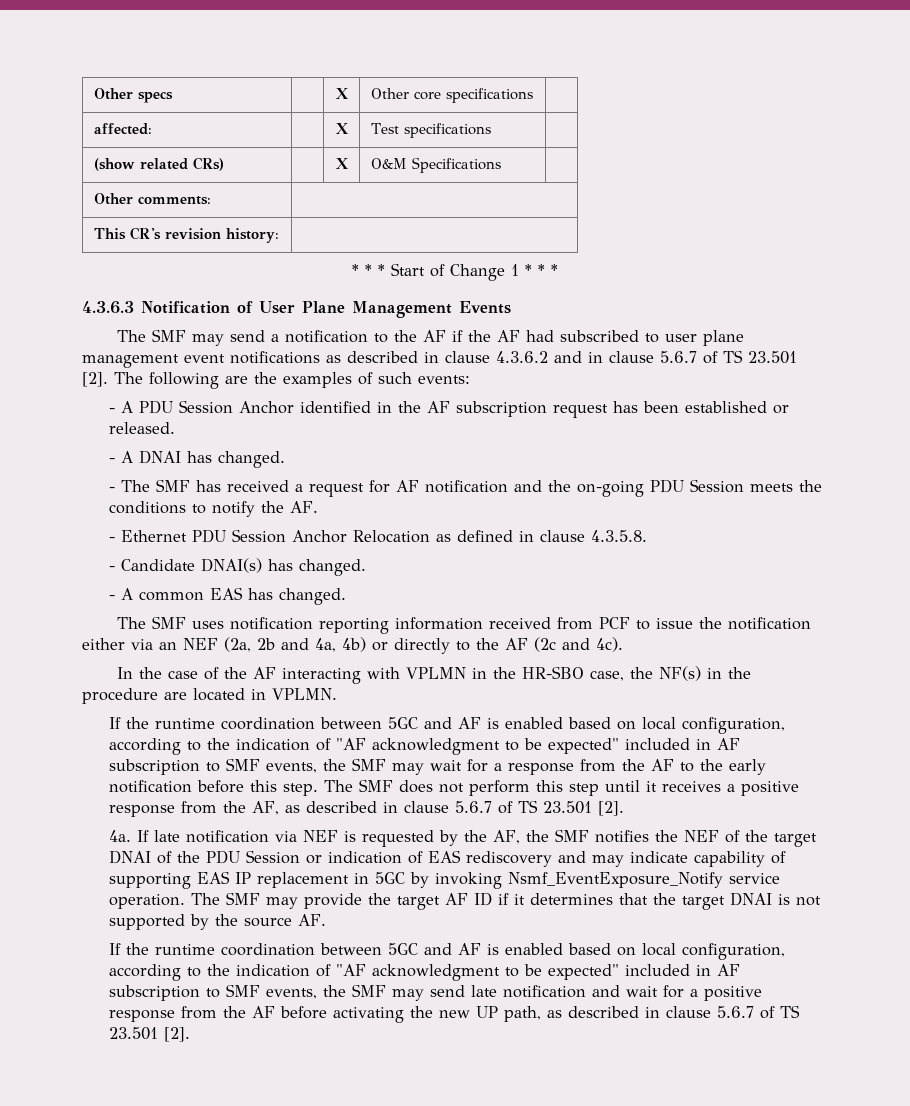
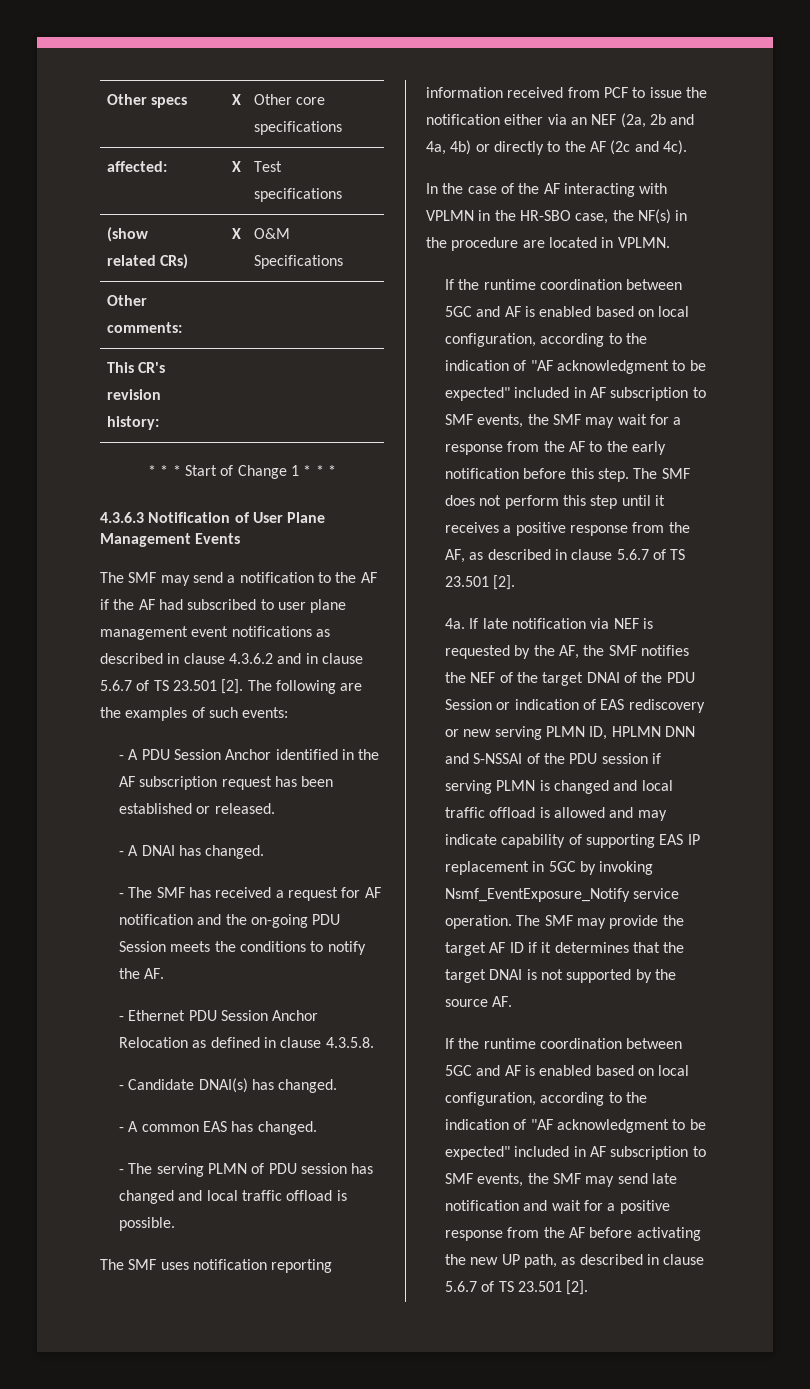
+ - The serving PLMN of PDU session has changed and local traffic offload is possible.
- If late notification via NEF is requested by the AF, the SMF notifies the NEF of the target DNAI of the PDU Session or indication of EAS rediscovery and may indicate capability of supporting EAS IP replacement in 5GC by invoking Nsmf_EventExposure_Notify service operation.
+ If late notification via NEF is requested by the AF, the SMF notifies the NEF of the target DNAI of the PDU Session or indication of EAS rediscovery or new serving PLMN ID, HPLMN DNN and S-NSSAI of the PDU session if serving PLMN is changed and local traffic offload is allowed and may indicate capability of supporting EAS IP replacement in 5GC by invoking Nsmf_EventExposure_Notify service operation.

